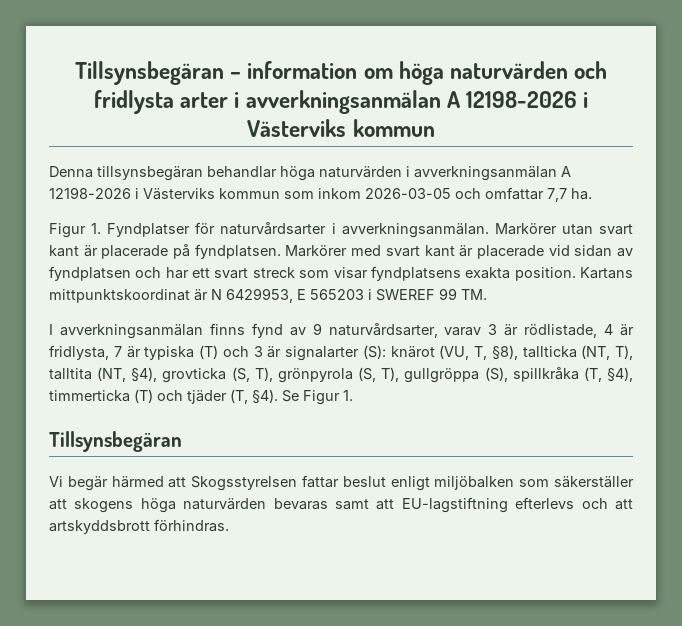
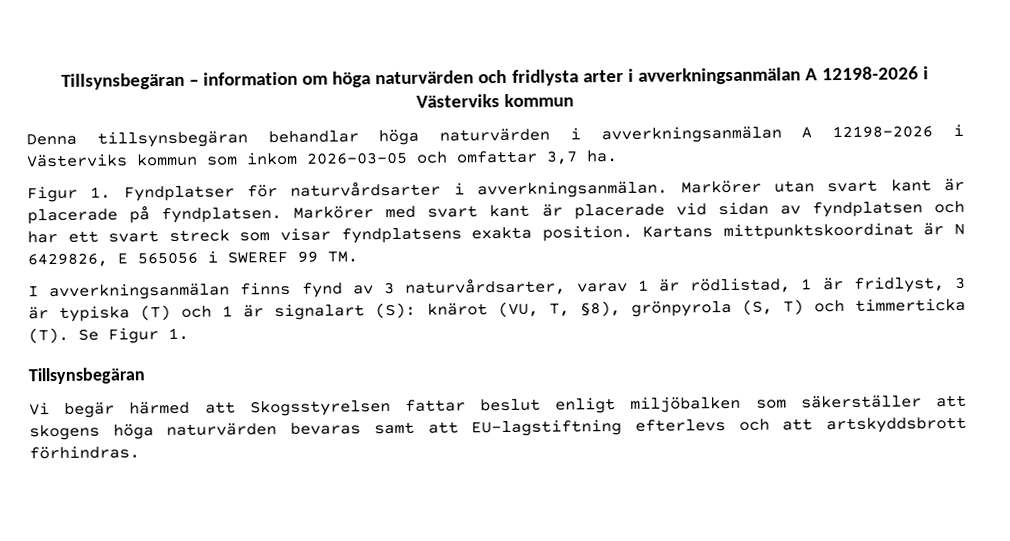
- Denna tillsynsbegäran behandlar höga naturvärden i avverkningsanmälan A 12198-2026 i Västerviks kommun som inkom 2026-03-05 och omfattar 7,7 ha.
+ Denna tillsynsbegäran behandlar höga naturvärden i avverkningsanmälan A 12198-2026 i Västerviks kommun som inkom 2026-03-05 och omfattar 3,7 ha.
- Kartans mittpunktskoordinat är N 6429953, E 565203 i SWEREF 99 TM.
+ Kartans mittpunktskoordinat är N 6429826, E 565056 i SWEREF 99 TM.
- I avverkningsanmälan finns fynd av 9 naturvårdsarter, varav 3 är rödlistade, 4 är fridlysta, 7 är typiska (T) och 3 är signalarter (S): knärot (VU, T, §8), tallticka (NT, T), talltita (NT, §4), grovticka (S, T), grönpyrola (S, T), gullgröppa (S), spillkråka (T, §4), timmerticka (T) och tjäder (T, §4). Se Figur 1.
+ I avverkningsanmälan finns fynd av 3 naturvårdsarter, varav 1 är rödlistad, 1 är fridlyst, 3 är typiska (T) och 1 är signalart (S): knärot (VU, T, §8), grönpyrola (S, T) och timmerticka (T). Se Figur 1.

